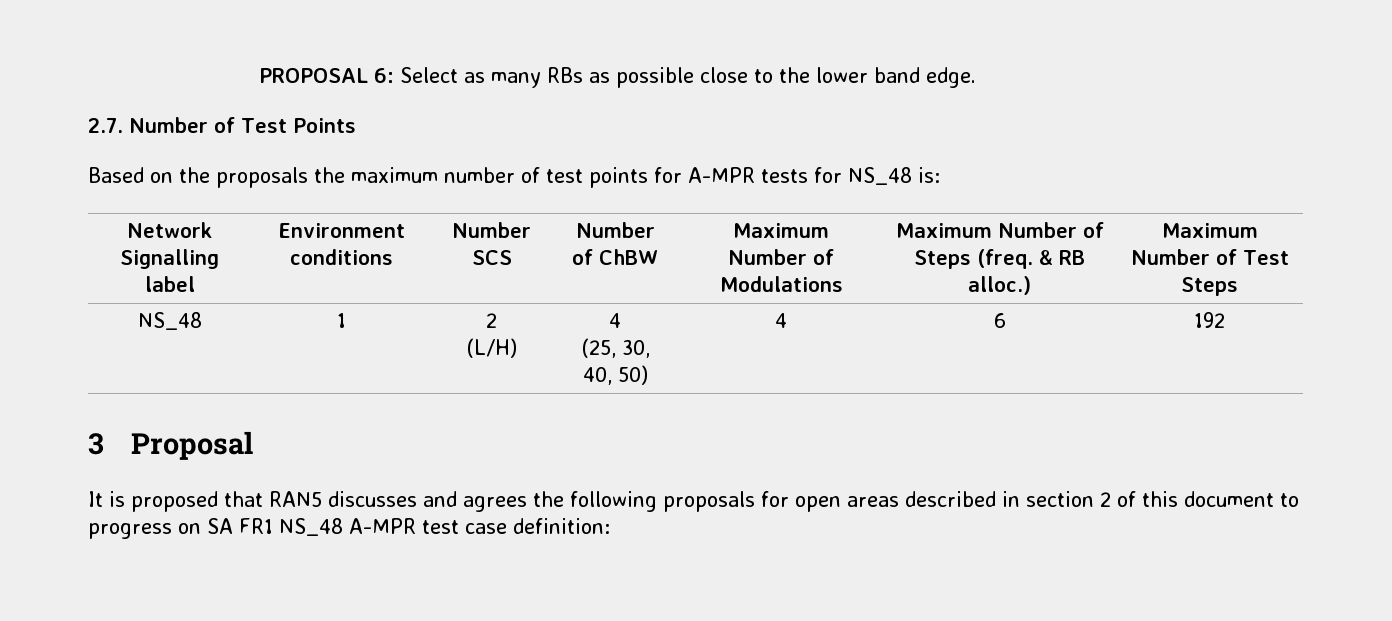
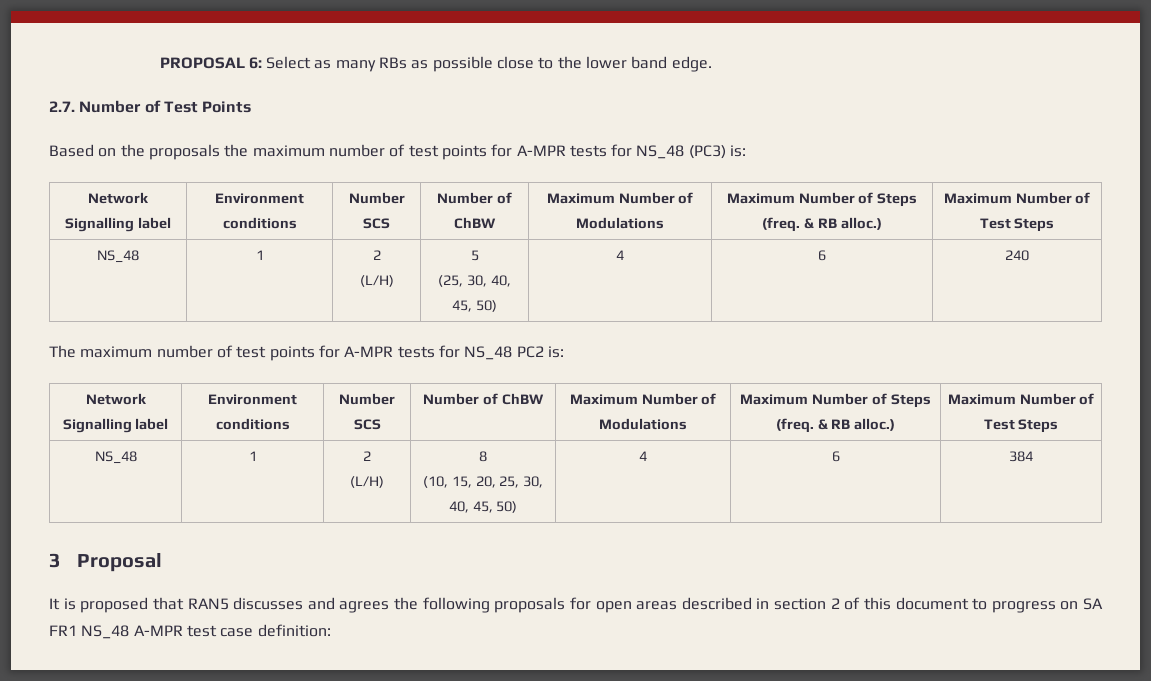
- Based on the proposals the maximum number of test points for A-MPR tests for NS_48 is:
+ Based on the proposals the maximum number of test points for A-MPR tests for NS_48 (PC3) is:
  Network Signalling label | Environment conditions | Number SCS | Number of ChBW | Maximum Number of Modulations | Maximum Number of Steps (freq. & RB alloc.) | Maximum Number of Test Steps
  NS_48 | 1 | 2
- (L/H) | 4
- (25, 30, 40, 50) | 4 | 6 | 192
+ (L/H) | 5
+ (25, 30, 40, 45, 50) | 4 | 6 | 240
+ The maximum number of test points for A-MPR tests for NS_48 PC2 is:
+ Network Signalling label | Environment conditions | Number SCS | Number of ChBW | Maximum Number of Modulations | Maximum Number of Steps (freq. & RB alloc.) | Maximum Number of Test Steps
+ NS_48 | 1 | 2
+ (L/H) | 8
+ (10, 15, 20, 25, 30, 40, 45, 50) | 4 | 6 | 384

